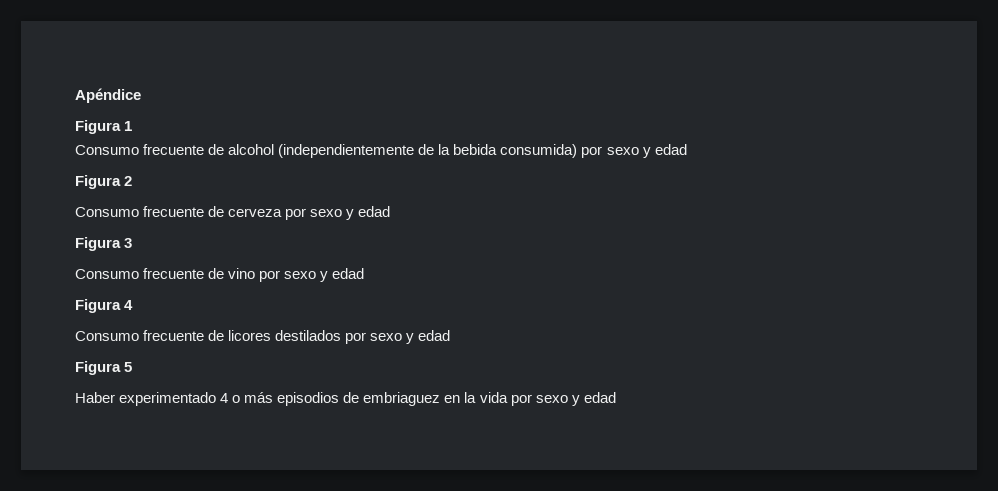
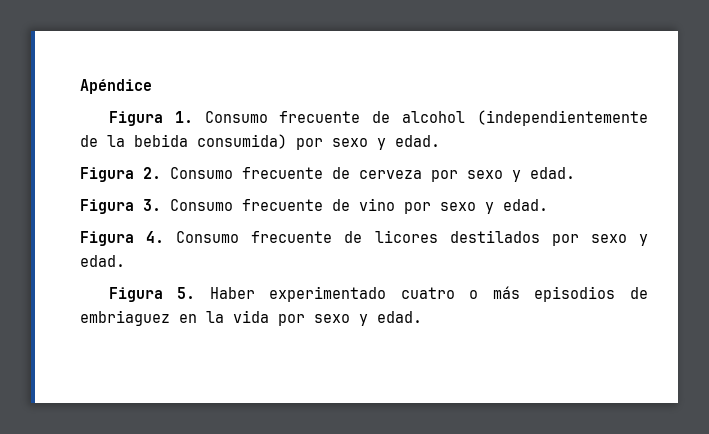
- Figura 1
- Consumo frecuente de alcohol (independientemente de la bebida consumida) por sexo y edad
- Figura 2
- Consumo frecuente de cerveza por sexo y edad
- Figura 3
- Consumo frecuente de vino por sexo y edad
- Figura 4
- Consumo frecuente de licores destilados por sexo y edad
- Figura 5
- Haber experimentado 4 o más episodios de embriaguez en la vida por sexo y edad
+ Figura 1. Consumo frecuente de alcohol (independientemente de la bebida consumida) por sexo y edad.
+ Figura 2. Consumo frecuente de cerveza por sexo y edad.
+ Figura 3. Consumo frecuente de vino por sexo y edad.
+ Figura 4. Consumo frecuente de licores destilados por sexo y edad.
+ Figura 5. Haber experimentado cuatro o más episodios de embriaguez en la vida por sexo y edad.

